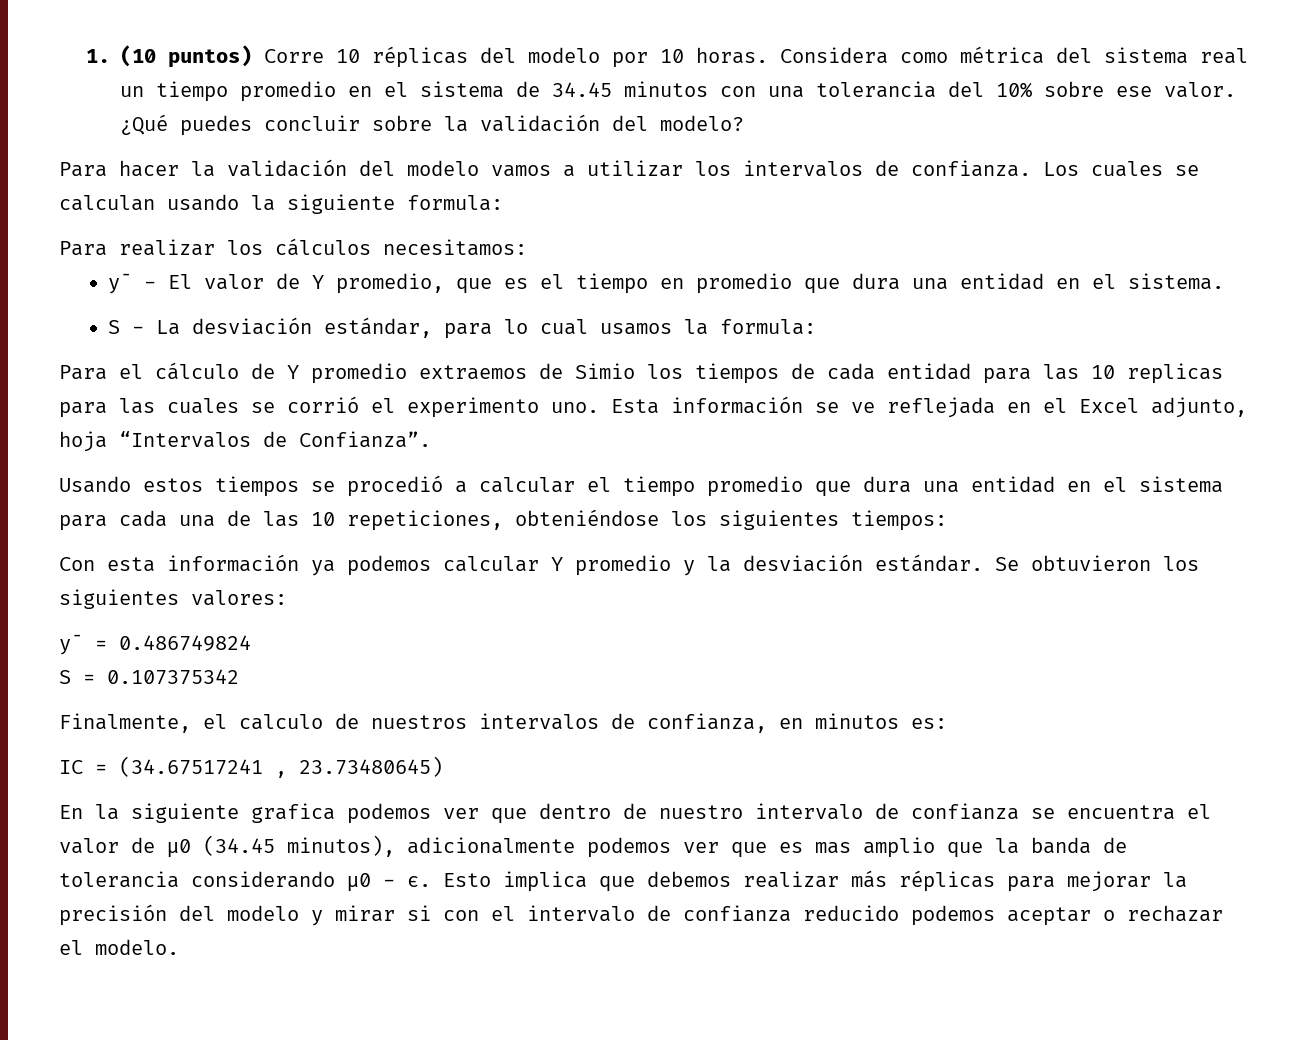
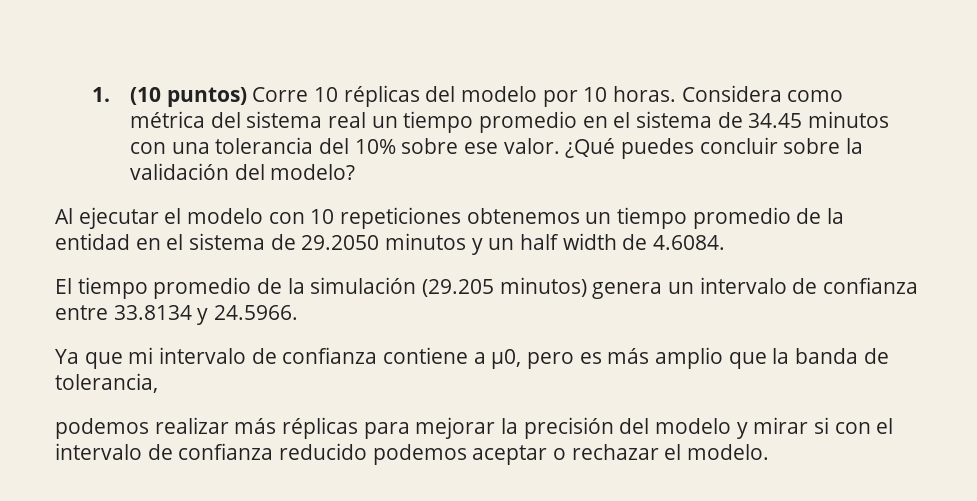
- Para hacer la validación del modelo vamos a utilizar los intervalos de confianza. Los cuales se calculan usando la siguiente formula:
- Para realizar los cálculos necesitamos:
- yˉ - El valor de Y promedio, que es el tiempo en promedio que dura una entidad en el sistema.
- S - La desviación estándar, para lo cual usamos la formula:
- Para el cálculo de Y promedio extraemos de Simio los tiempos de cada entidad para las 10 replicas para las cuales se corrió el experimento uno. Esta información se ve reflejada en el Excel adjunto, hoja “Intervalos de Confianza”.
- Usando estos tiempos se procedió a calcular el tiempo promedio que dura una entidad en el sistema para cada una de las 10 repeticiones, obteniéndose los siguientes tiempos:
- Con esta información ya podemos calcular Y promedio y la desviación estándar. Se obtuvieron los siguientes valores:
- yˉ = 0.486749824
- S = 0.107375342
- Finalmente, el calculo de nuestros intervalos de confianza, en minutos es:
- IC = (34.67517241 , 23.73480645)
- En la siguiente grafica podemos ver que dentro de nuestro intervalo de confianza se encuentra el valor de μ0 (34.45 minutos), adicionalmente podemos ver que es mas amplio que la banda de tolerancia considerando μ0 - ϵ. Esto implica que debemos realizar más réplicas para mejorar la precisión del modelo y mirar si con el intervalo de confianza reducido podemos aceptar o rechazar el modelo.
+ Al ejecutar el modelo con 10 repeticiones obtenemos un tiempo promedio de la entidad en el sistema de 29.2050 minutos y un half width de 4.6084.
+ El tiempo promedio de la simulación (29.205 minutos) genera un intervalo de confianza entre 33.8134 y 24.5966.
+ Ya que mi intervalo de confianza contiene a μ0, pero es más amplio que la banda de tolerancia,
+ podemos realizar más réplicas para mejorar la precisión del modelo y mirar si con el intervalo de confianza reducido podemos aceptar o rechazar el modelo.

